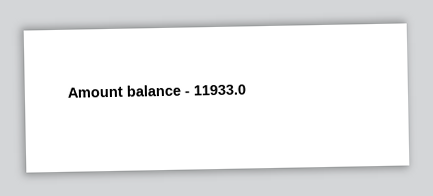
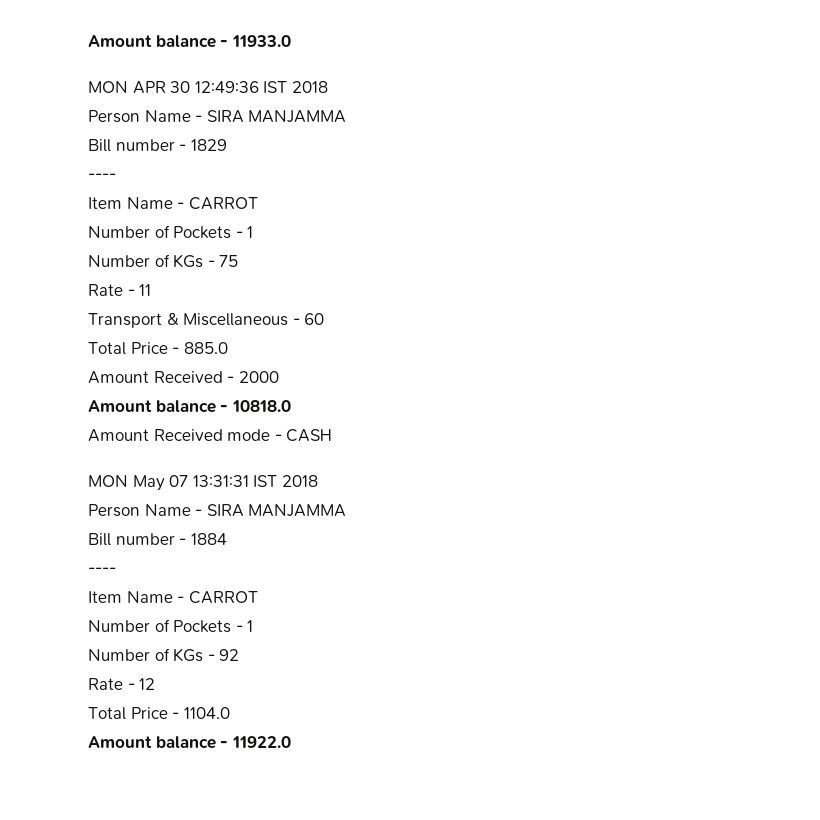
+ MON APR 30 12:49:36 IST 2018
+ Person Name - SIRA MANJAMMA
+ Bill number - 1829
+ ----
+ Item Name - CARROT
+ Number of Pockets - 1
+ Number of KGs - 75
+ Rate - 11
+ Transport & Miscellaneous - 60
+ Total Price - 885.0
+ Amount Received - 2000
+ Amount balance - 10818.0
+ Amount Received mode - CASH
+ MON May 07 13:31:31 IST 2018
+ Person Name - SIRA MANJAMMA
+ Bill number - 1884
+ ----
+ Item Name - CARROT
+ Number of Pockets - 1
+ Number of KGs - 92
+ Rate - 12
+ Total Price - 1104.0
+ Amount balance - 11922.0

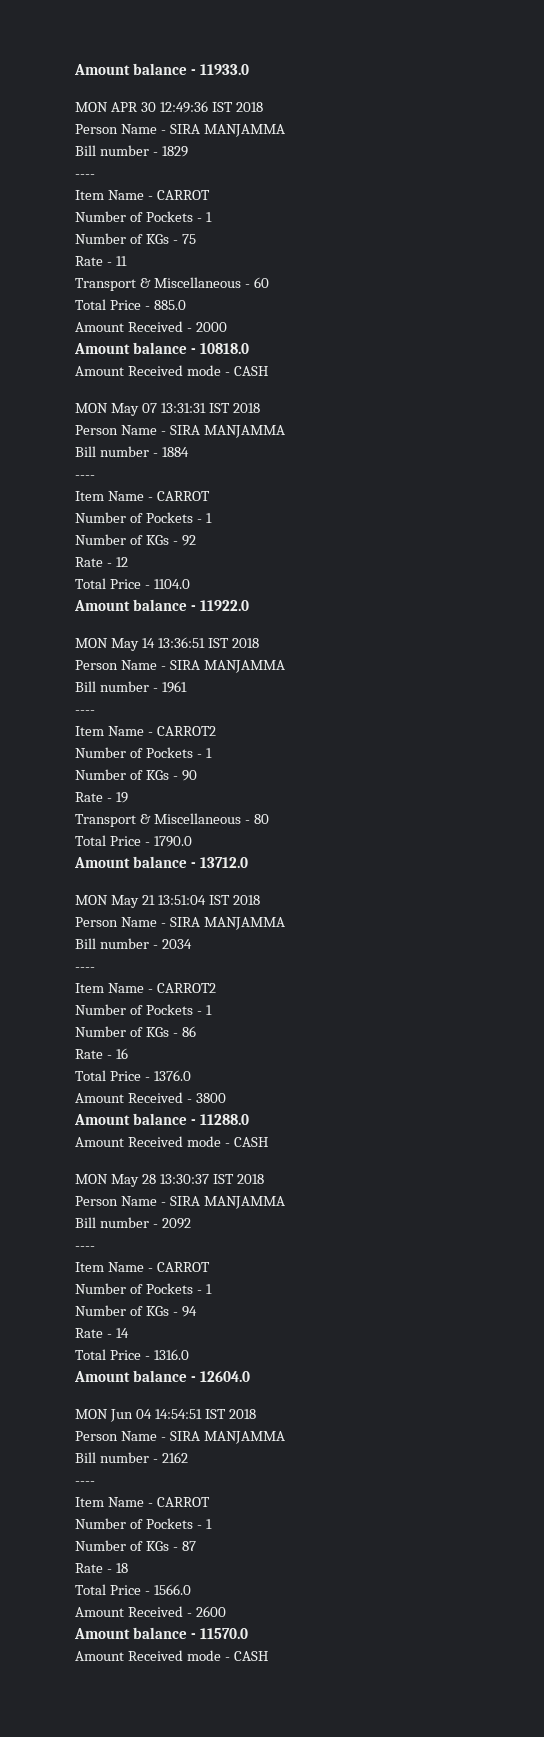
+ MON May 14 13:36:51 IST 2018
+ Person Name - SIRA MANJAMMA
+ Bill number - 1961
+ ----
+ Item Name - CARROT2
+ Number of Pockets - 1
+ Number of KGs - 90
+ Rate - 19
+ Transport & Miscellaneous - 80
+ Total Price - 1790.0
+ Amount balance - 13712.0
+ MON May 21 13:51:04 IST 2018
+ Person Name - SIRA MANJAMMA
+ Bill number - 2034
+ ----
+ Item Name - CARROT2
+ Number of Pockets - 1
+ Number of KGs - 86
+ Rate - 16
+ Total Price - 1376.0
+ Amount Received - 3800
+ Amount balance - 11288.0
+ Amount Received mode - CASH
+ MON May 28 13:30:37 IST 2018
+ Person Name - SIRA MANJAMMA
+ Bill number - 2092
+ ----
+ Item Name - CARROT
+ Number of Pockets - 1
+ Number of KGs - 94
+ Rate - 14
+ Total Price - 1316.0
+ Amount balance - 12604.0
+ MON Jun 04 14:54:51 IST 2018
+ Person Name - SIRA MANJAMMA
+ Bill number - 2162
+ ----
+ Item Name - CARROT
+ Number of Pockets - 1
+ Number of KGs - 87
+ Rate - 18
+ Total Price - 1566.0
+ Amount Received - 2600
+ Amount balance - 11570.0
+ Amount Received mode - CASH

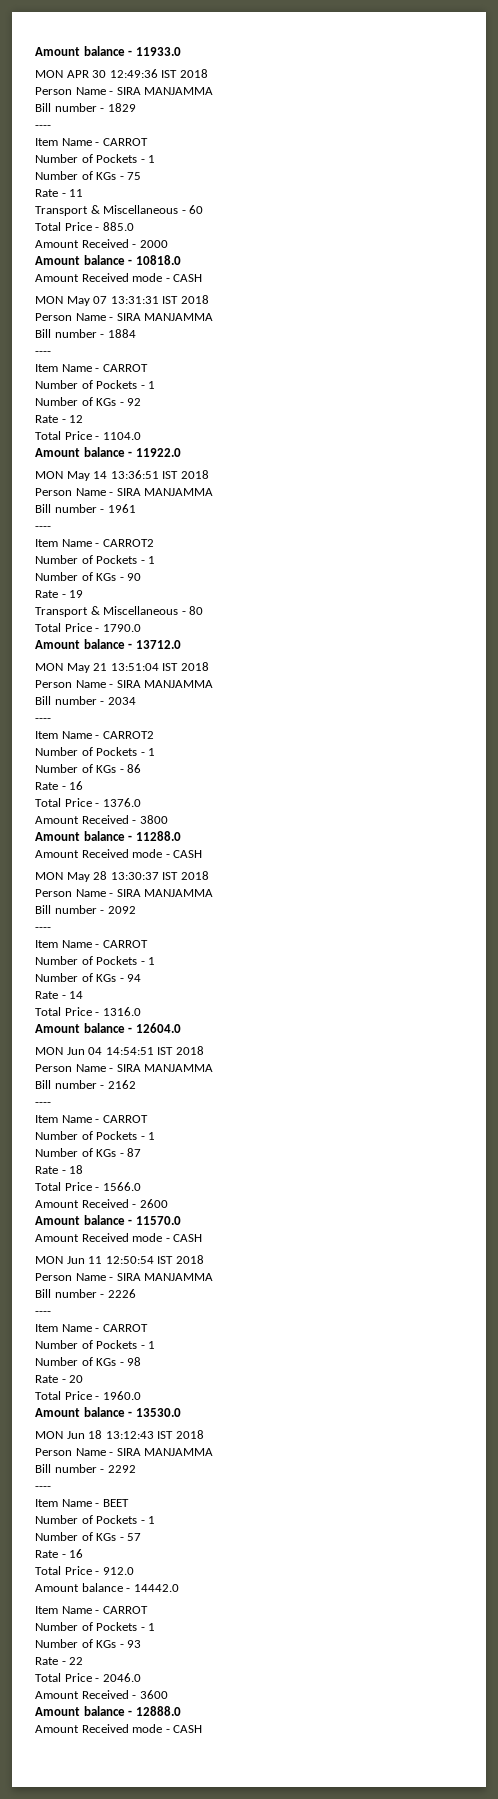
+ MON Jun 11 12:50:54 IST 2018
+ Person Name - SIRA MANJAMMA
+ Bill number - 2226
+ ----
+ Item Name - CARROT
+ Number of Pockets - 1
+ Number of KGs - 98
+ Rate - 20
+ Total Price - 1960.0
+ Amount balance - 13530.0
+ MON Jun 18 13:12:43 IST 2018
+ Person Name - SIRA MANJAMMA
+ Bill number - 2292
+ ----
+ Item Name - BEET
+ Number of Pockets - 1
+ Number of KGs - 57
+ Rate - 16
+ Total Price - 912.0
+ Amount balance - 14442.0
+ Item Name - CARROT
+ Number of Pockets - 1
+ Number of KGs - 93
+ Rate - 22
+ Total Price - 2046.0
+ Amount Received - 3600
+ Amount balance - 12888.0
+ Amount Received mode - CASH

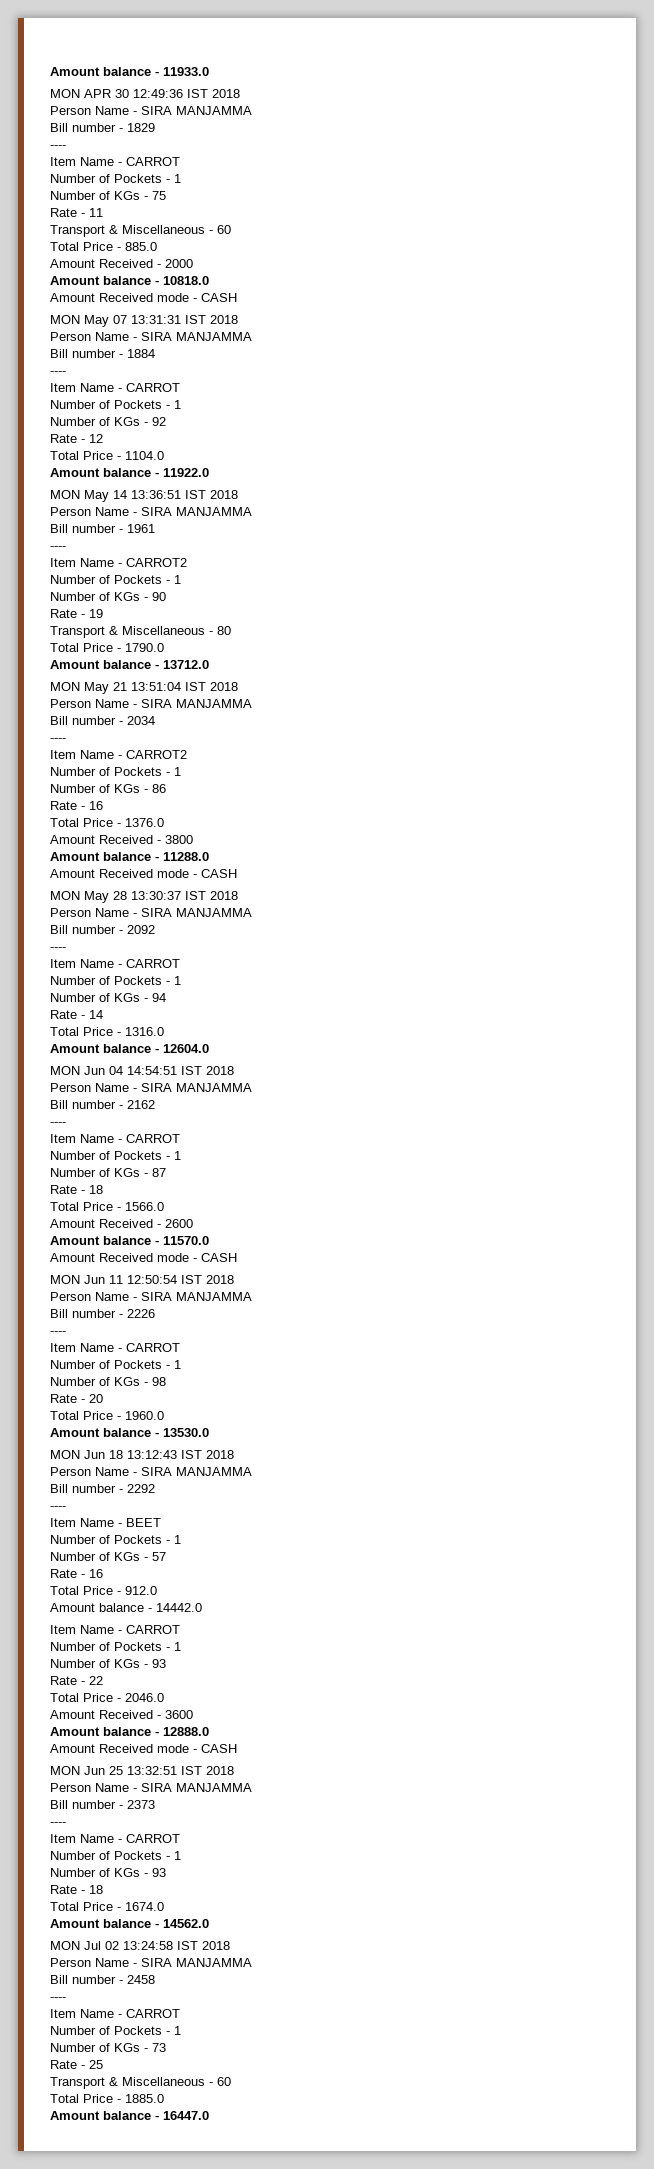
+ MON Jun 25 13:32:51 IST 2018
+ Person Name - SIRA MANJAMMA
+ Bill number - 2373
+ ----
+ Item Name - CARROT
+ Number of Pockets - 1
+ Number of KGs - 93
+ Rate - 18
+ Total Price - 1674.0
+ Amount balance - 14562.0
+ MON Jul 02 13:24:58 IST 2018
+ Person Name - SIRA MANJAMMA
+ Bill number - 2458
+ ----
+ Item Name - CARROT
+ Number of Pockets - 1
+ Number of KGs - 73
+ Rate - 25
+ Transport & Miscellaneous - 60
+ Total Price - 1885.0
+ Amount balance - 16447.0

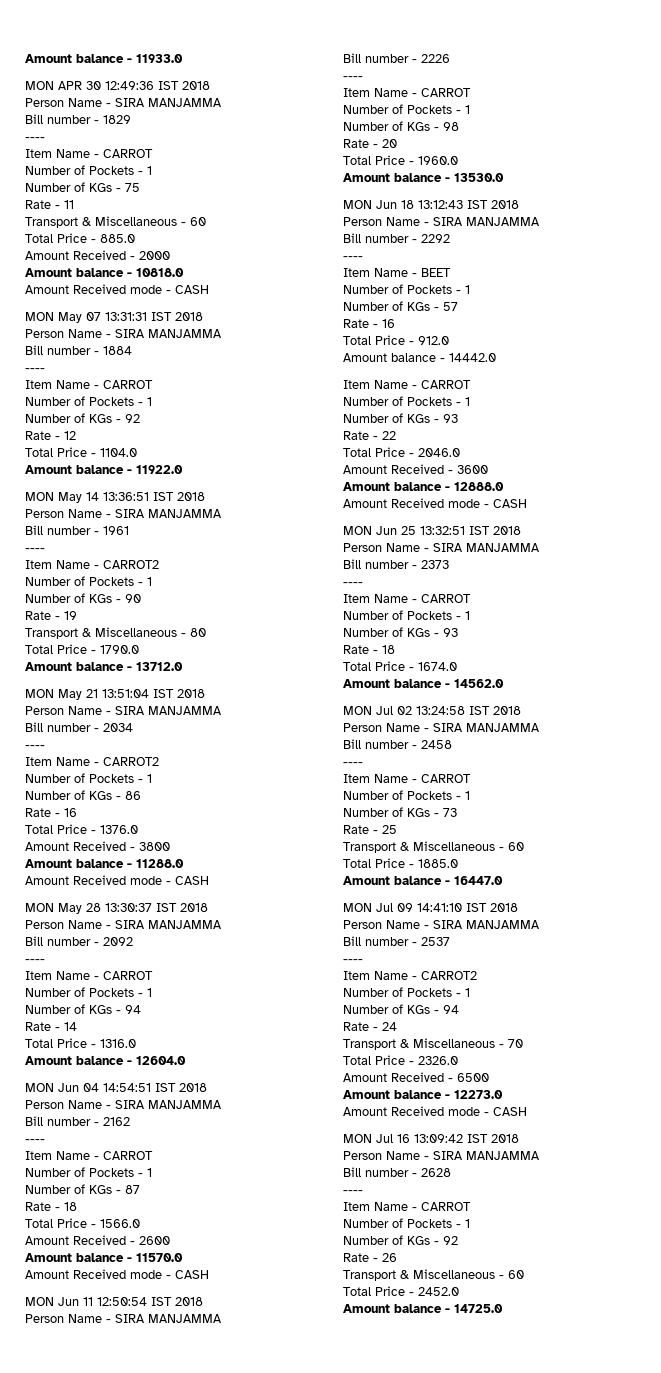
+ MON Jul 09 14:41:10 IST 2018
+ Person Name - SIRA MANJAMMA
+ Bill number - 2537
+ ----
+ Item Name - CARROT2
+ Number of Pockets - 1
+ Number of KGs - 94
+ Rate - 24
+ Transport & Miscellaneous - 70
+ Total Price - 2326.0
+ Amount Received - 6500
+ Amount balance - 12273.0
+ Amount Received mode - CASH
+ MON Jul 16 13:09:42 IST 2018
+ Person Name - SIRA MANJAMMA
+ Bill number - 2628
+ ----
+ Item Name - CARROT
+ Number of Pockets - 1
+ Number of KGs - 92
+ Rate - 26
+ Transport & Miscellaneous - 60
+ Total Price - 2452.0
+ Amount balance - 14725.0

